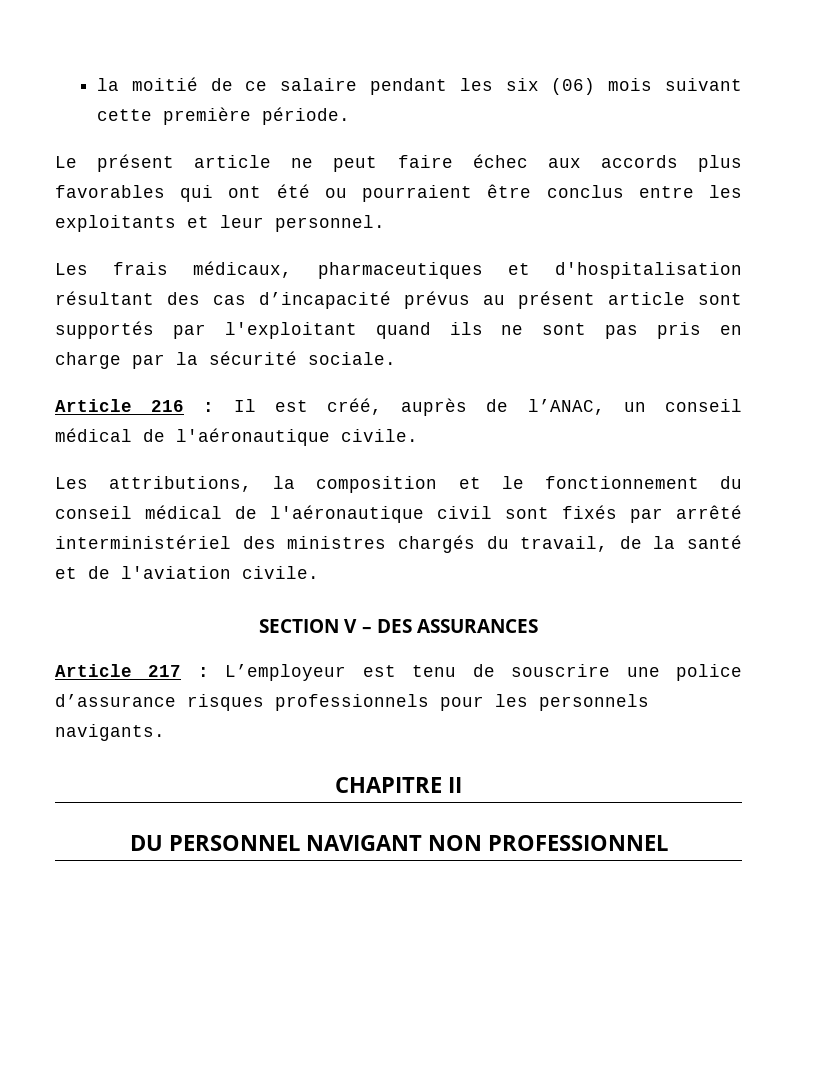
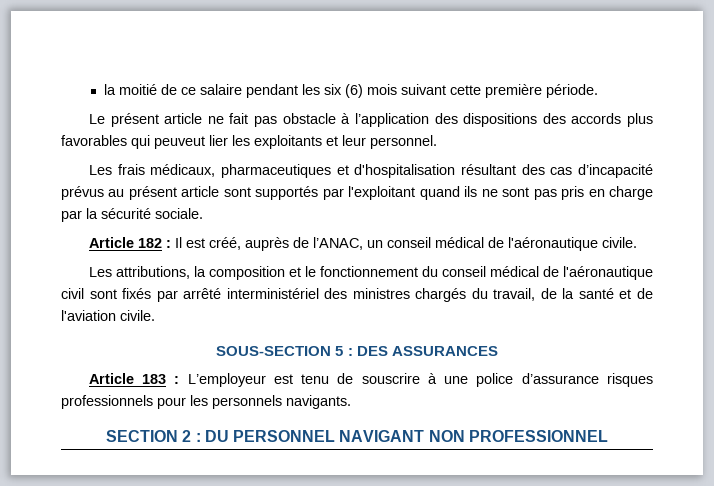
- la moitié de ce salaire pendant les six (06) mois suivant cette première période.
+ la moitié de ce salaire pendant les six (6) mois suivant cette première période.
- Le présent article ne peut faire échec aux accords plus favorables qui ont été ou pourraient être conclus entre les exploitants et leur personnel.
+ Le présent article ne fait pas obstacle à l’application des dispositions des accords plus favorables qui peuveut lier les exploitants et leur personnel.
- Article 216 : Il est créé, auprès de l’ANAC, un conseil médical de l'aéronautique civile.
+ Article 182 : Il est créé, auprès de l’ANAC, un conseil médical de l'aéronautique civile.
- SECTION V – DES ASSURANCES
+ SOUS-SECTION 5 : DES ASSURANCES
- Article 217 : L’employeur est tenu de souscrire une police d’assurance risques professionnels pour les personnels navigants.
+ Article 183 : L’employeur est tenu de souscrire à une police d’assurance risques professionnels pour les personnels navigants.
- CHAPITRE II
- DU PERSONNEL NAVIGANT NON PROFESSIONNEL
+ SECTION 2 : DU PERSONNEL NAVIGANT NON PROFESSIONNEL

